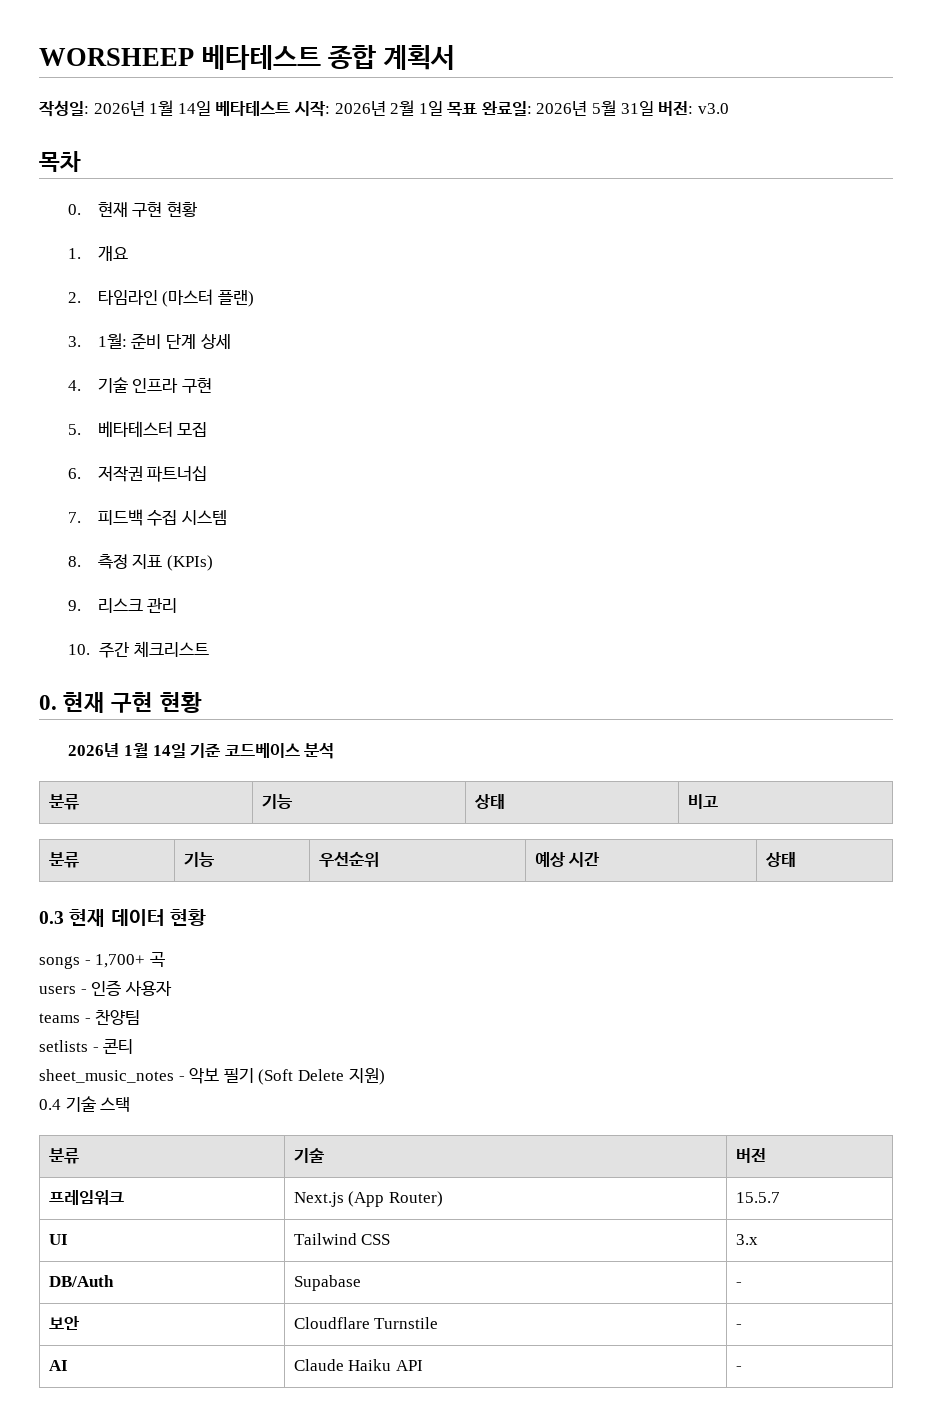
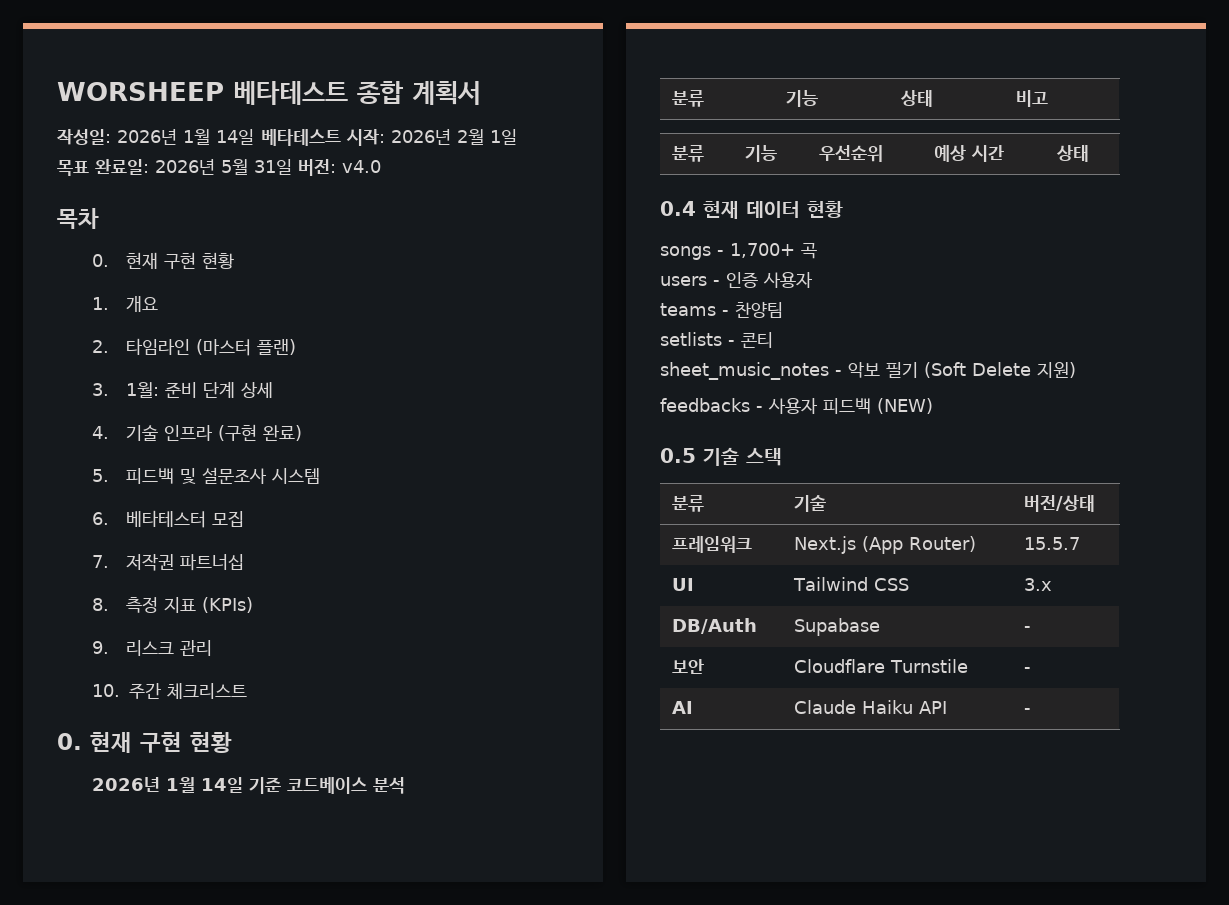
- 작성일: 2026년 1월 14일 베타테스트 시작: 2026년 2월 1일 목표 완료일: 2026년 5월 31일 버전: v3.0
+ 작성일: 2026년 1월 14일 베타테스트 시작: 2026년 2월 1일 목표 완료일: 2026년 5월 31일 버전: v4.0
- 4. 기술 인프라 구현
- 5. 베타테스터 모집
+ 4. 기술 인프라 (구현 완료)
+ 5. 피드백 및 설문조사 시스템
+ 6. 베타테스터 모집
- 6. 저작권 파트너십
+ 7. 저작권 파트너십
- 7. 피드백 수집 시스템
- 0.3 현재 데이터 현황
+ 0.4 현재 데이터 현황
- 0.4 기술 스택
+ feedbacks - 사용자 피드백 (NEW)
+ 0.5 기술 스택
- 분류 | 기술 | 버전
+ 분류 | 기술 | 버전/상태

